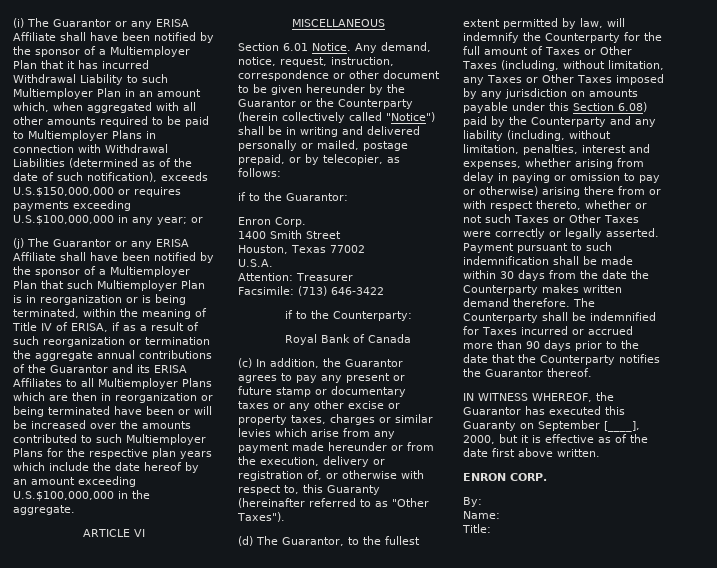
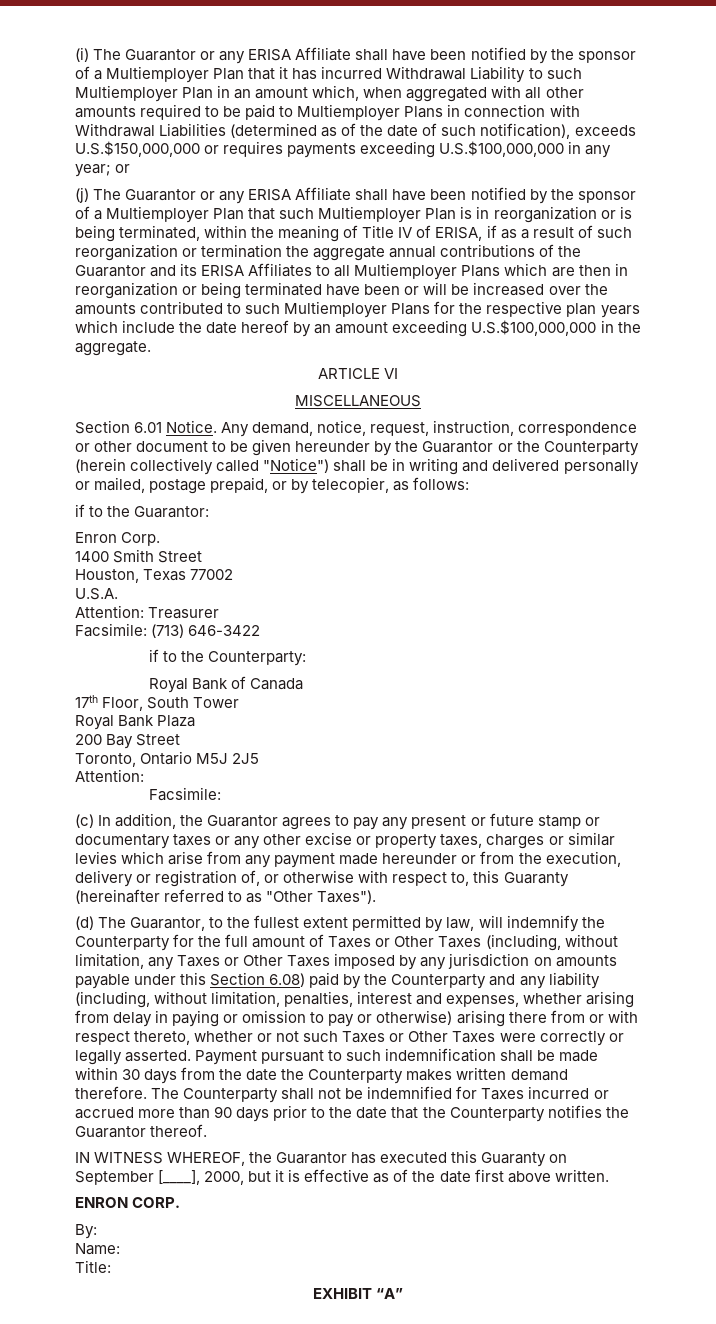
+ 17th Floor, South Tower
+ Royal Bank Plaza
+ 200 Bay Street
+ Toronto, Ontario M5J 2J5
+ Attention:
+ Facsimile:
- The Counterparty shall be indemnified for Taxes incurred or accrued more than 90 days prior to the date that the Counterparty notifies the Guarantor thereof.
+ The Counterparty shall not be indemnified for Taxes incurred or accrued more than 90 days prior to the date that the Counterparty notifies the Guarantor thereof.
+ EXHIBIT “A”

